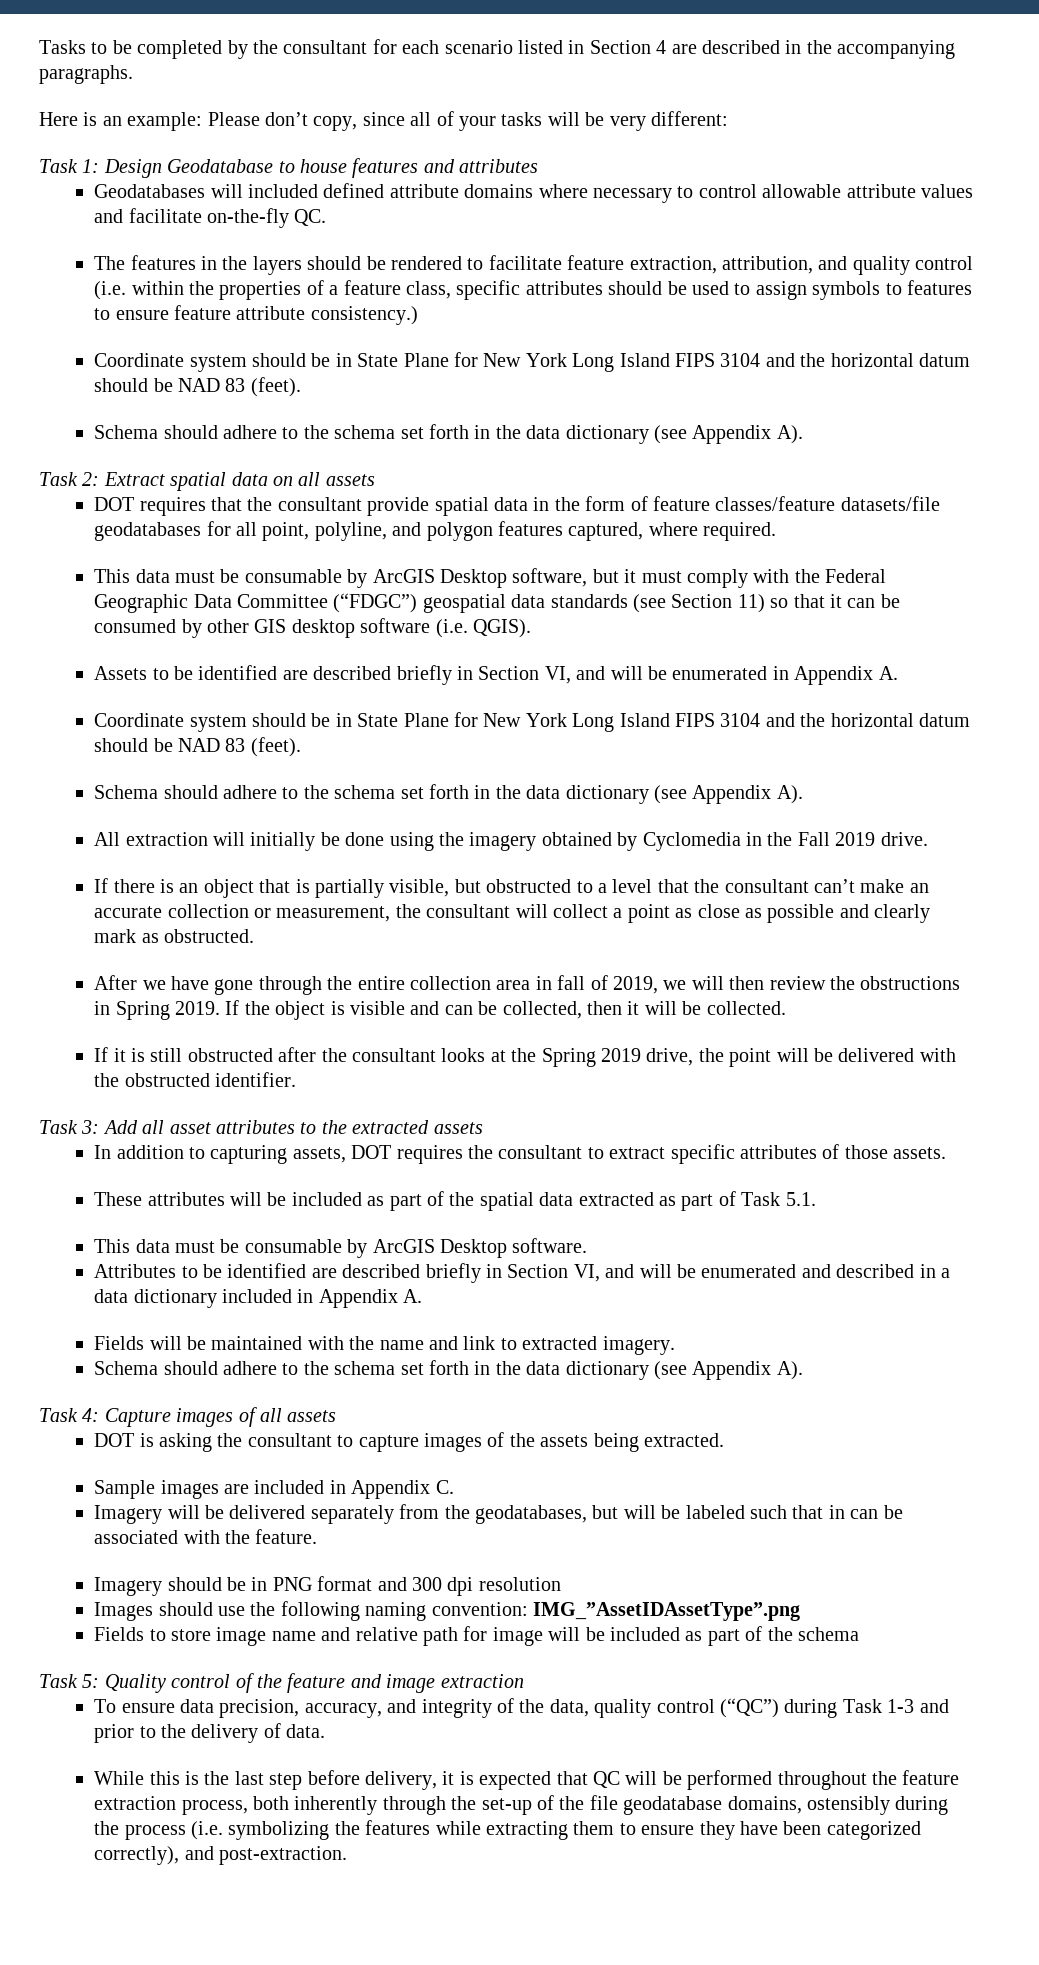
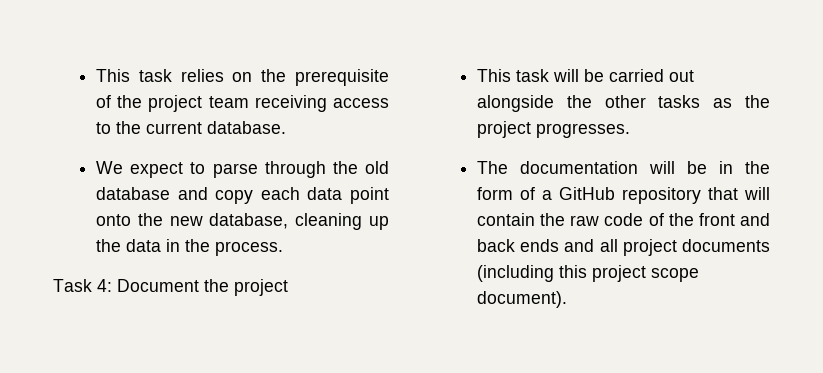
- Tasks to be completed by the consultant for each scenario listed in Section 4 are described in the accompanying paragraphs.
- Here is an example: Please don’t copy, since all of your tasks will be very different:
- Task 1: Design Geodatabase to house features and attributes
- Geodatabases will included defined attribute domains where necessary to control allowable attribute values and facilitate on-the-fly QC.
- The features in the layers should be rendered to facilitate feature extraction, attribution, and quality control (i.e. within the properties of a feature class, specific attributes should be used to assign symbols to features to ensure feature attribute consistency.)
- Coordinate system should be in State Plane for New York Long Island FIPS 3104 and the horizontal datum should be NAD 83 (feet).
- Schema should adhere to the schema set forth in the data dictionary (see Appendix A).
- Task 2: Extract spatial data on all assets
- DOT requires that the consultant provide spatial data in the form of feature classes/feature datasets/file geodatabases for all point, polyline, and polygon features captured, where required.
- This data must be consumable by ArcGIS Desktop software, but it must comply with the Federal Geographic Data Committee (“FDGC”) geospatial data standards (see Section 11) so that it can be consumed by other GIS desktop software (i.e. QGIS).
- Assets to be identified are described briefly in Section VI, and will be enumerated in Appendix A.
- Coordinate system should be in State Plane for New York Long Island FIPS 3104 and the horizontal datum should be NAD 83 (feet).
- Schema should adhere to the schema set forth in the data dictionary (see Appendix A).
- All extraction will initially be done using the imagery obtained by Cyclomedia in the Fall 2019 drive.
- If there is an object that is partially visible, but obstructed to a level that the consultant can’t make an accurate collection or measurement, the consultant will collect a point as close as possible and clearly mark as obstructed.
- After we have gone through the entire collection area in fall of 2019, we will then review the obstructions in Spring 2019. If the object is visible and can be collected, then it will be collected.
- If it is still obstructed after the consultant looks at the Spring 2019 drive, the point will be delivered with the obstructed identifier.
- Task 3: Add all asset attributes to the extracted assets
- In addition to capturing assets, DOT requires the consultant to extract specific attributes of those assets.
- These attributes will be included as part of the spatial data extracted as part of Task 5.1.
- This data must be consumable by ArcGIS Desktop software.
- Attributes to be identified are described briefly in Section VI, and will be enumerated and described in a data dictionary included in Appendix A.
- Fields will be maintained with the name and link to extracted imagery.
- Schema should adhere to the schema set forth in the data dictionary (see Appendix A).
- Task 4: Capture images of all assets
- DOT is asking the consultant to capture images of the assets being extracted.
- Sample images are included in Appendix C.
- Imagery will be delivered separately from the geodatabases, but will be labeled such that in can be associated with the feature.
- Imagery should be in PNG format and 300 dpi resolution
- Images should use the following naming convention: IMG_”AssetIDAssetType”.png
- Fields to store image name and relative path for image will be included as part of the schema
- Task 5: Quality control of the feature and image extraction
- To ensure data precision, accuracy, and integrity of the data, quality control (“QC”) during Task 1-3 and prior to the delivery of data.
- While this is the last step before delivery, it is expected that QC will be performed throughout the feature extraction process, both inherently through the set-up of the file geodatabase domains, ostensibly during the process (i.e. symbolizing the features while extracting them to ensure they have been categorized correctly), and post-extraction.
+ This task relies on the prerequisite of the project team receiving access to the current database.
+ We expect to parse through the old database and copy each data point onto the new database, cleaning up the data in the process.
+ Task 4: Document the project
+ This task will be carried out alongside the other tasks as the project progresses.
+ The documentation will be in the form of a GitHub repository that will contain the raw code of the front and back ends and all project documents (including this project scope document).

